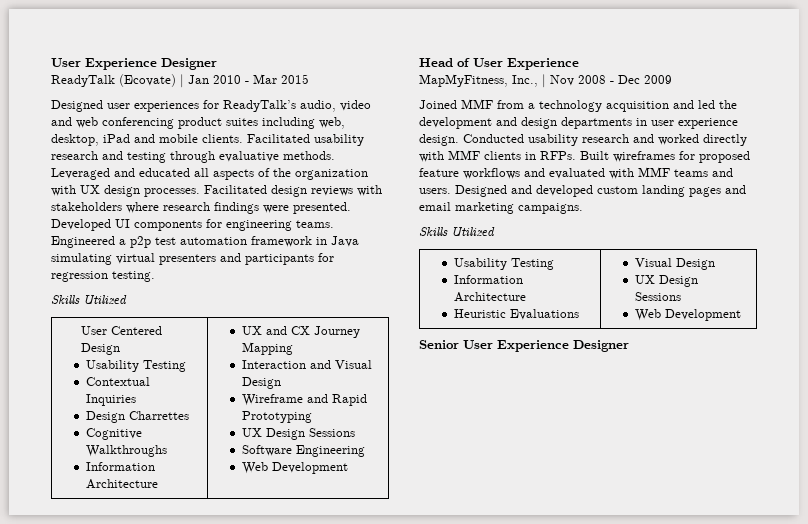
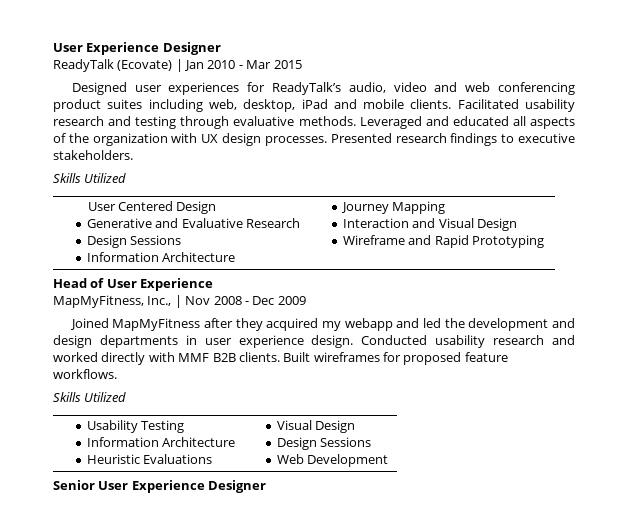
- Facilitated design reviews with stakeholders where research findings were presented. Developed UI components for engineering teams. Engineered a p2p test automation framework in Java simulating virtual presenters and participants for regression testing.
+ Presented research findings to executive stakeholders.
  User Centered Design
- Usability Testing
- Contextual Inquiries
- Design Charrettes
- Cognitive Walkthroughs
- Information Architecture | UX and CX Journey Mapping
+ Generative and Evaluative Research
+ Design Sessions
+ Information Architecture | Journey Mapping
  Interaction and Visual Design
  Wireframe and Rapid Prototyping
- UX Design Sessions
- Software Engineering
- Web Development
- Joined MMF from a technology acquisition and led the development and design departments in user experience design.
+ Joined MapMyFitness after they acquired my webapp and led the development and design departments in user experience design.
- Conducted usability research and worked directly with MMF clients in RFPs.
+ Conducted usability research and worked directly with MMF B2B clients.
- Built wireframes for proposed feature workflows and evaluated with MMF teams and users. Designed and developed custom landing pages and email marketing campaigns.
+ Built wireframes for proposed feature workflows.
  Skills Utilized
  Usability Testing
  Information Architecture
  Heuristic Evaluations | Visual Design
- UX Design Sessions
+ Design Sessions

